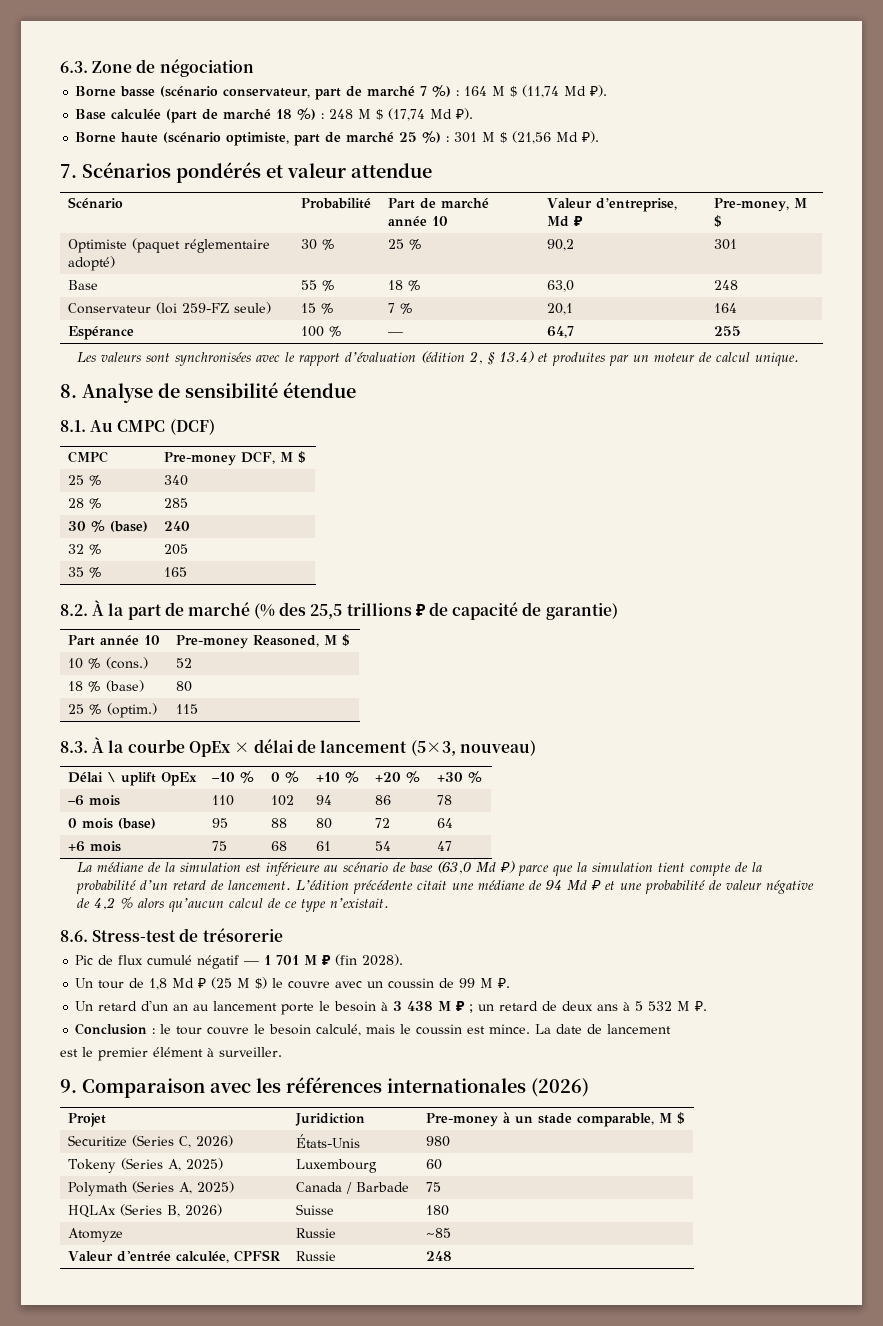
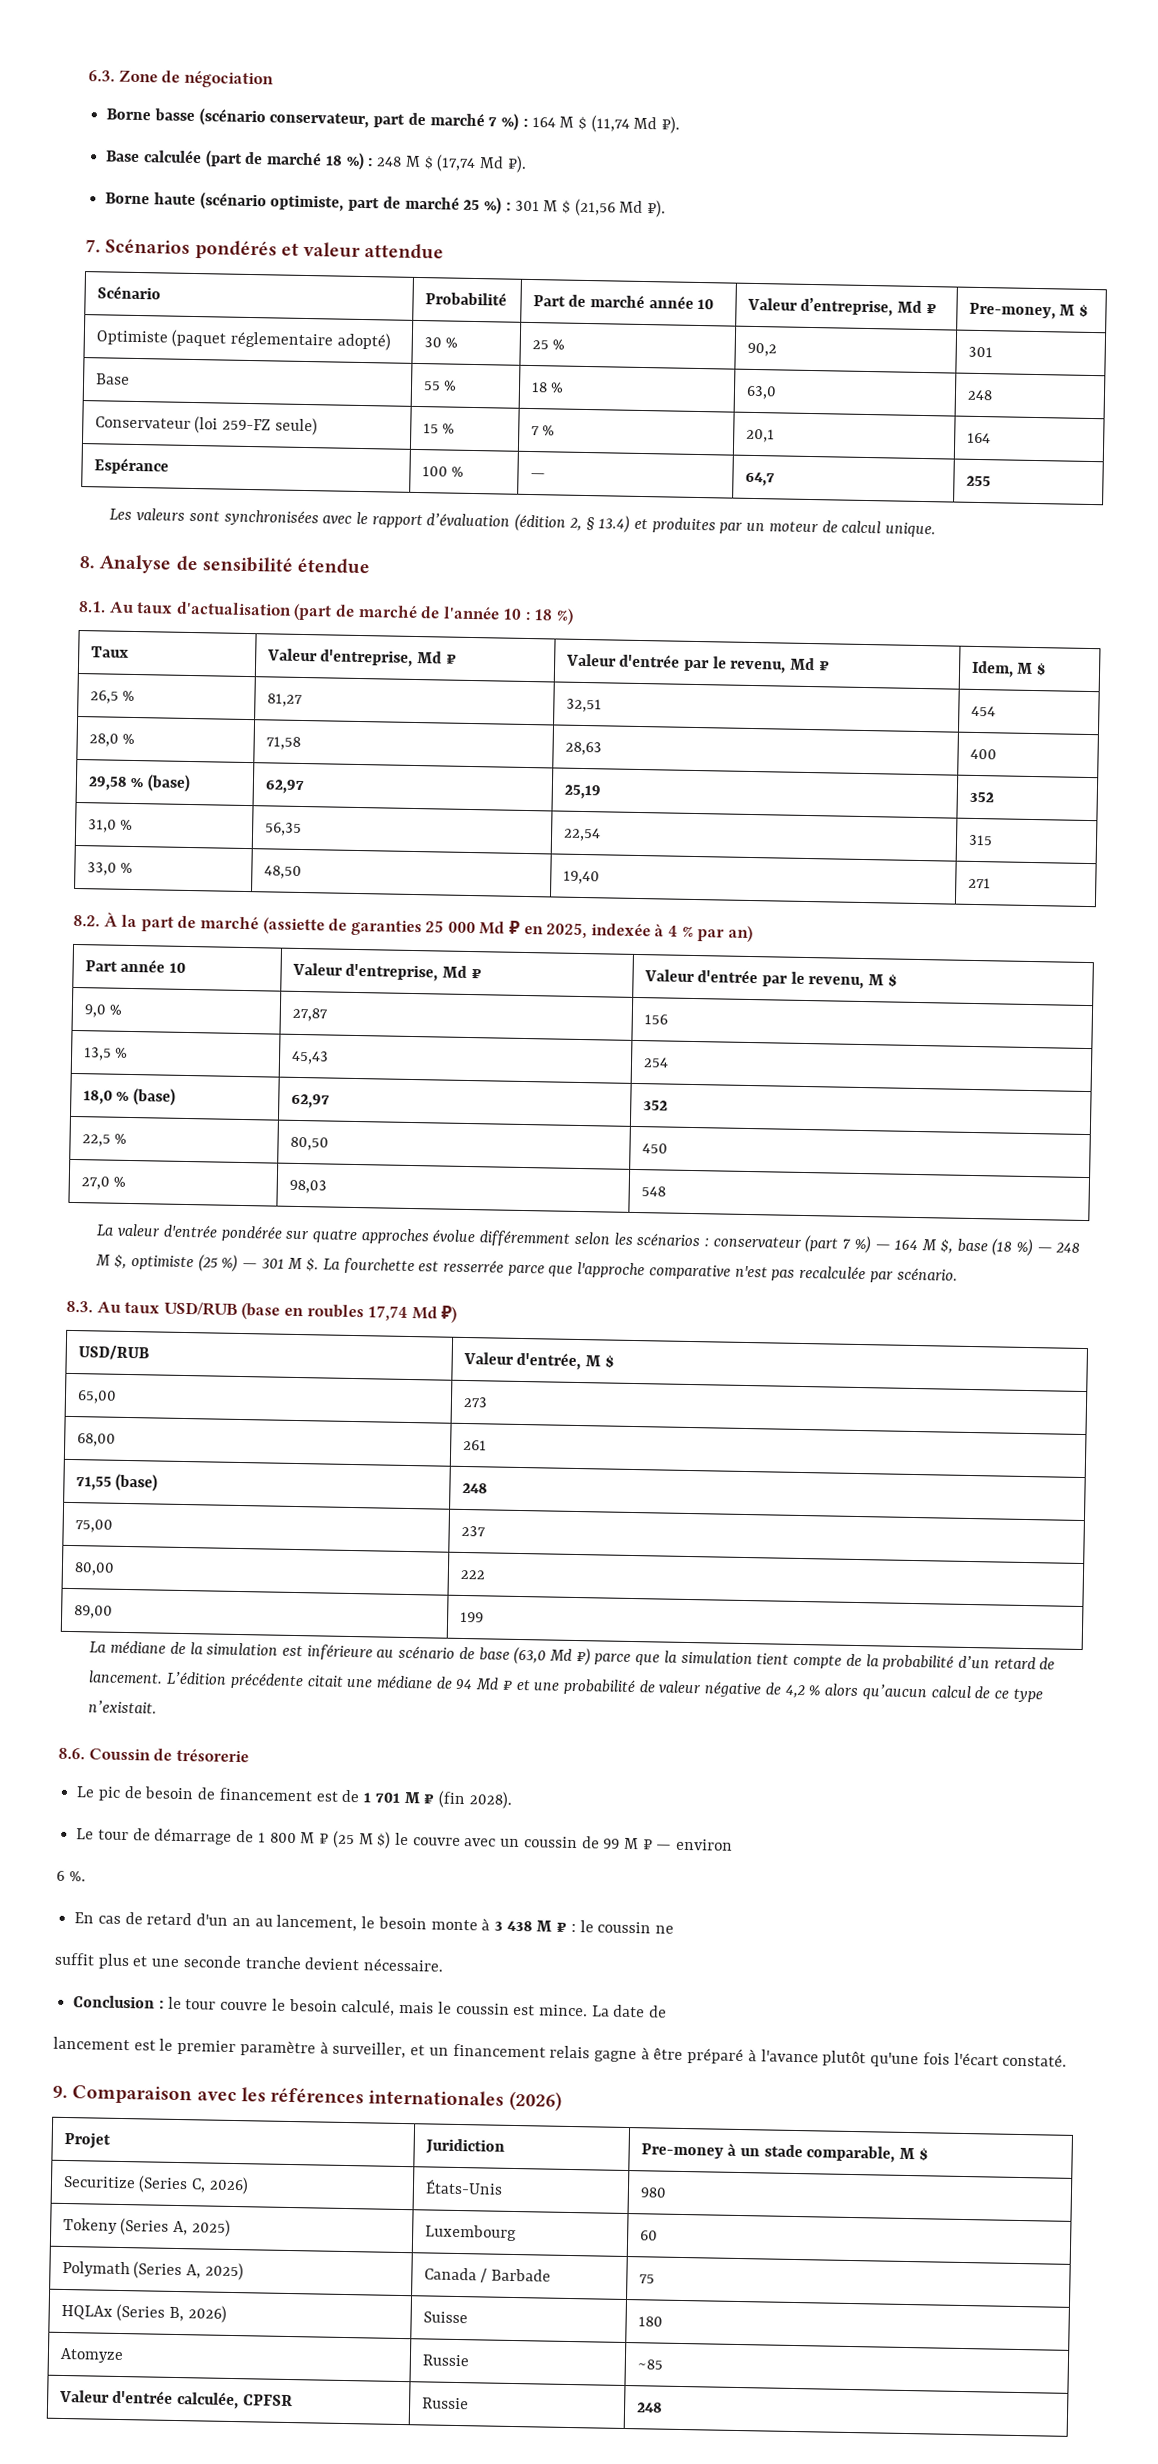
- 8.1. Au CMPC (DCF)
- CMPC | Pre-money DCF, M $
- 25 % | 340
- 28 % | 285
- 30 % (base) | 240
- 32 % | 205
- 35 % | 165
+ 8.1. Au taux d'actualisation (part de marché de l'année 10 : 18 %)
+ Taux | Valeur d'entreprise, Md ₽ | Valeur d'entrée par le revenu, Md ₽ | Idem, M $
+ 26,5 % | 81,27 | 32,51 | 454
+ 28,0 % | 71,58 | 28,63 | 400
+ 29,58 % (base) | 62,97 | 25,19 | 352
+ 31,0 % | 56,35 | 22,54 | 315
+ 33,0 % | 48,50 | 19,40 | 271
- 8.2. À la part de marché (% des 25,5 trillions ₽ de capacité de garantie)
- Part année 10 | Pre-money Reasoned, M $
- 10 % (cons.) | 52
- 18 % (base) | 80
- 25 % (optim.) | 115
- 8.3. À la courbe OpEx × délai de lancement (5×3, nouveau)
- Délai \ uplift OpEx | −10 % | 0 % | +10 % | +20 % | +30 %
- −6 mois | 110 | 102 | 94 | 86 | 78
- 0 mois (base) | 95 | 88 | 80 | 72 | 64
- +6 mois | 75 | 68 | 61 | 54 | 47
+ 8.2. À la part de marché (assiette de garanties 25 000 Md ₽ en 2025, indexée à 4 % par an)
+ Part année 10 | Valeur d'entreprise, Md ₽ | Valeur d'entrée par le revenu, M $
+ 9,0 % | 27,87 | 156
+ 13,5 % | 45,43 | 254
+ 18,0 % (base) | 62,97 | 352
+ 22,5 % | 80,50 | 450
+ 27,0 % | 98,03 | 548
+ La valeur d'entrée pondérée sur quatre approches évolue différemment selon les scénarios : conservateur (part 7 %) — 164 M $, base (18 %) — 248 M $, optimiste (25 %) — 301 M $. La fourchette est resserrée parce que l'approche comparative n'est pas recalculée par scénario.
+ 8.3. Au taux USD/RUB (base en roubles 17,74 Md ₽)
+ USD/RUB | Valeur d'entrée, M $
+ 65,00 | 273
+ 68,00 | 261
+ 71,55 (base) | 248
+ 75,00 | 237
+ 80,00 | 222
+ 89,00 | 199
- 8.6. Stress-test de trésorerie
+ 8.6. Coussin de trésorerie
- Pic de flux cumulé négatif — 1 701 M ₽ (fin 2028).
+ Le pic de besoin de financement est de 1 701 M ₽ (fin 2028).
- Un tour de 1,8 Md ₽ (25 M $) le couvre avec un coussin de 99 M ₽.
- Un retard d'un an au lancement porte le besoin à 3 438 M ₽ ; un retard de deux ans à 5 532 M ₽.
+ Le tour de démarrage de 1 800 M ₽ (25 M $) le couvre avec un coussin de 99 M ₽ — environ
+ 6 %.
+ En cas de retard d'un an au lancement, le besoin monte à 3 438 M ₽ : le coussin ne
+ suffit plus et une seconde tranche devient nécessaire.
- La date de lancement
- est le premier élément à surveiller.
+ La date de
+ lancement est le premier paramètre à surveiller, et un financement relais gagne à être préparé à l'avance plutôt qu'une fois l'écart constaté.

